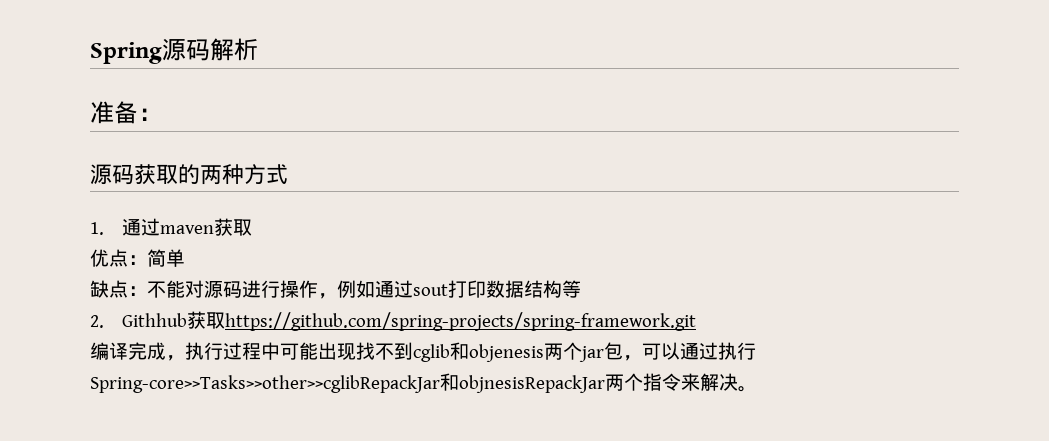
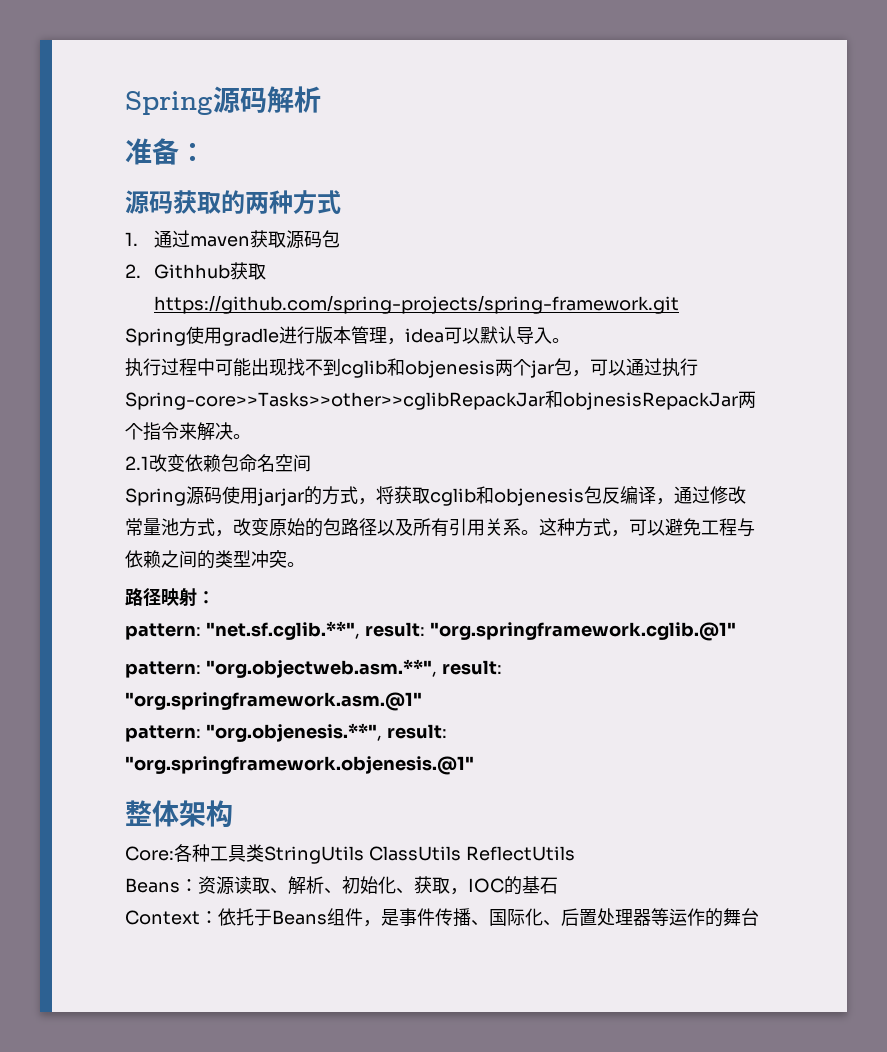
- 1.通过maven获取
- 优点：简单
- 缺点：不能对源码进行操作，例如通过sout打印数据结构等
+ 1.通过maven获取源码包
  2. Githhub获取https://github.com/spring-projects/spring-framework.git
- 编译完成，执行过程中可能出现找不到cglib和objenesis两个jar包，可以通过执行Spring-core>>Tasks>>other>>cglibRepackJar和objnesisRepackJar两个指令来解决。
+ Spring使用gradle进行版本管理，idea可以默认导入。
+ 执行过程中可能出现找不到cglib和objenesis两个jar包，可以通过执行Spring-core>>Tasks>>other>>cglibRepackJar和objnesisRepackJar两个指令来解决。
+ 2.1改变依赖包命名空间
+ Spring源码使用jarjar的方式，将获取cglib和objenesis包反编译，通过修改常量池方式，改变原始的包路径以及所有引用关系。这种方式，可以避免工程与依赖之间的类型冲突。
+ 路径映射：
+ pattern: "net.sf.cglib.**", result: "org.springframework.cglib.@1"
+ pattern: "org.objectweb.asm.**", result: "org.springframework.asm.@1"
+ pattern: "org.objenesis.**", result: "org.springframework.objenesis.@1"
+ 整体架构
+ Core:各种工具类StringUtils ClassUtils ReflectUtils
+ Beans：资源读取、解析、初始化、获取，IOC的基石
+ Context：依托于Beans组件，是事件传播、国际化、后置处理器等运作的舞台

